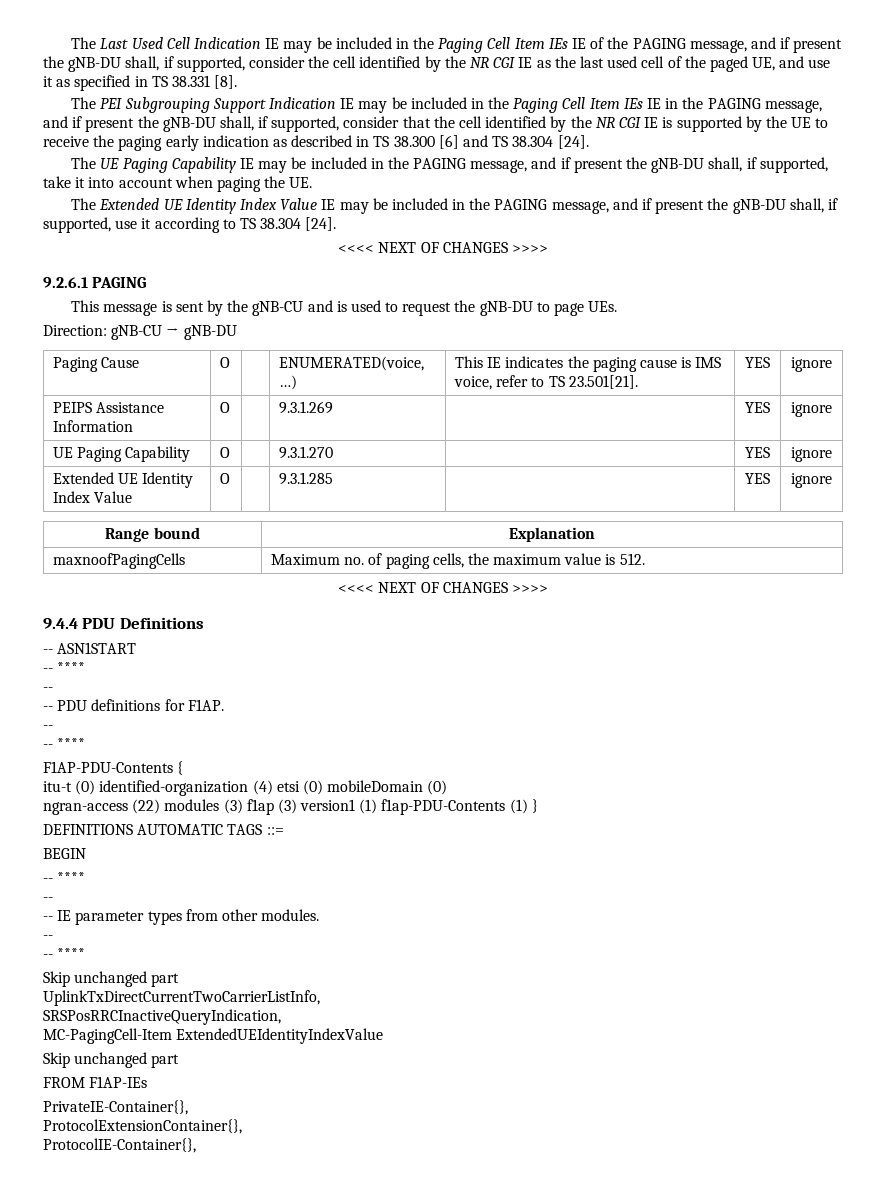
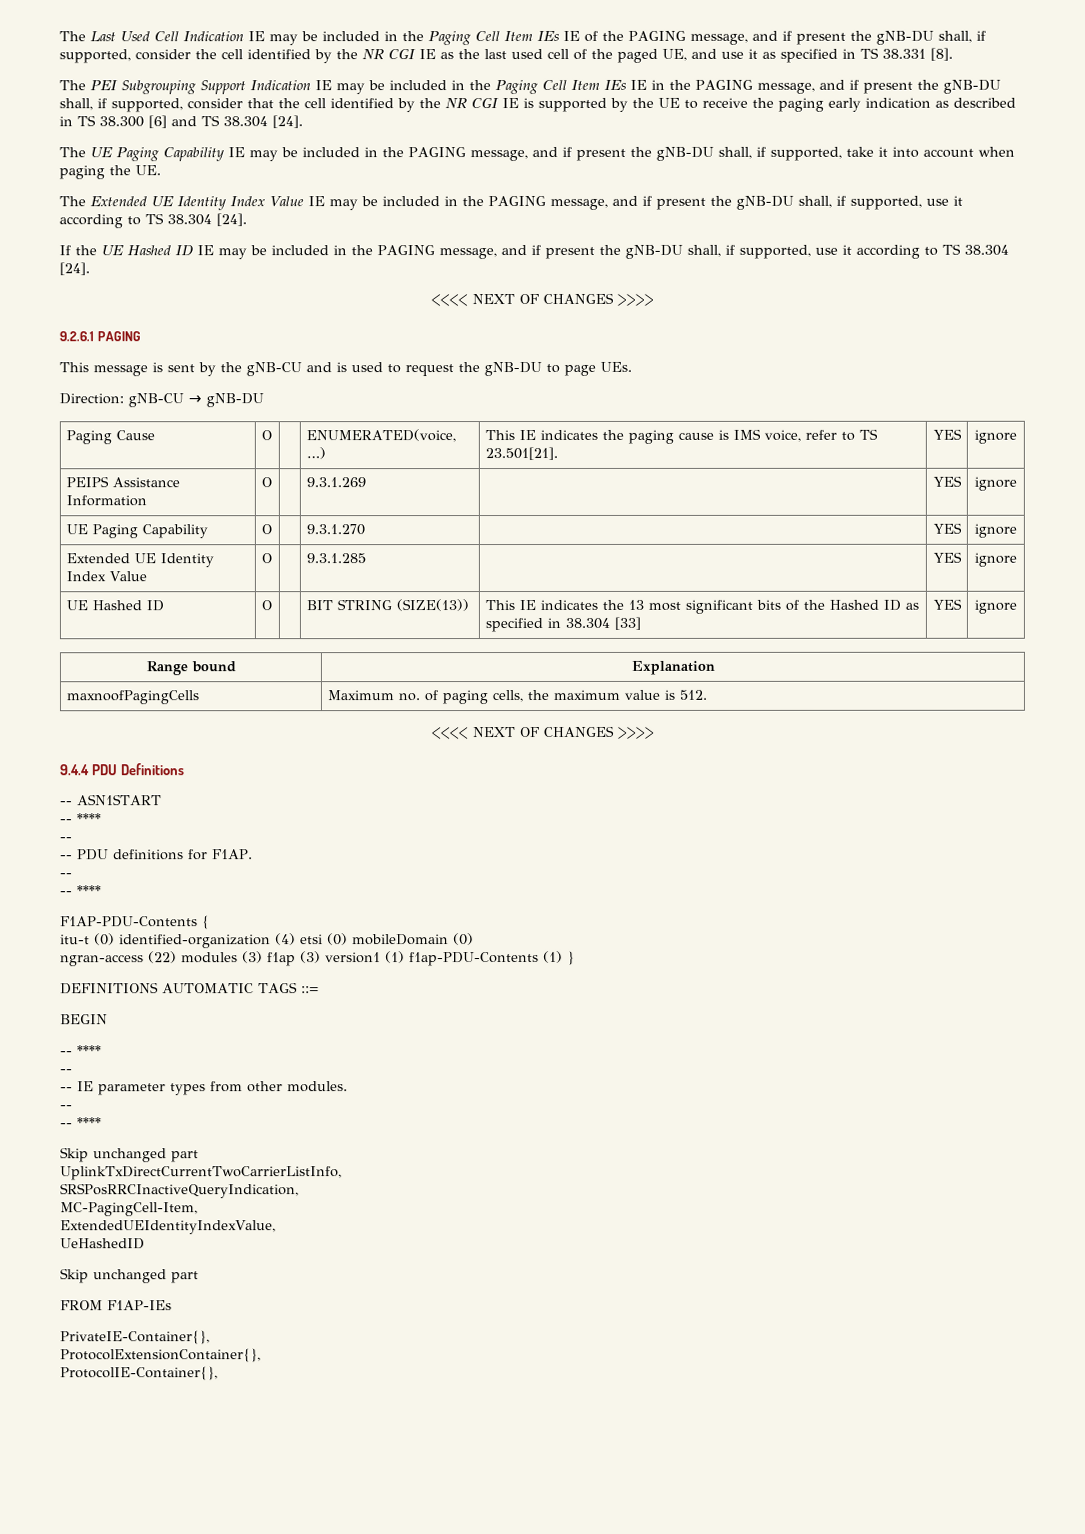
+ If the UE Hashed ID IE may be included in the PAGING message, and if present the gNB-DU shall, if supported, use it according to TS 38.304 [24].
+ UE Hashed ID | O | | BIT STRING (SIZE(13)) | This IE indicates the 13 most significant bits of the Hashed ID as specified in 38.304 [33] | YES | ignore
- MC-PagingCell-Item ExtendedUEIdentityIndexValue
+ MC-PagingCell-Item,
+ ExtendedUEIdentityIndexValue,
+ UeHashedID

